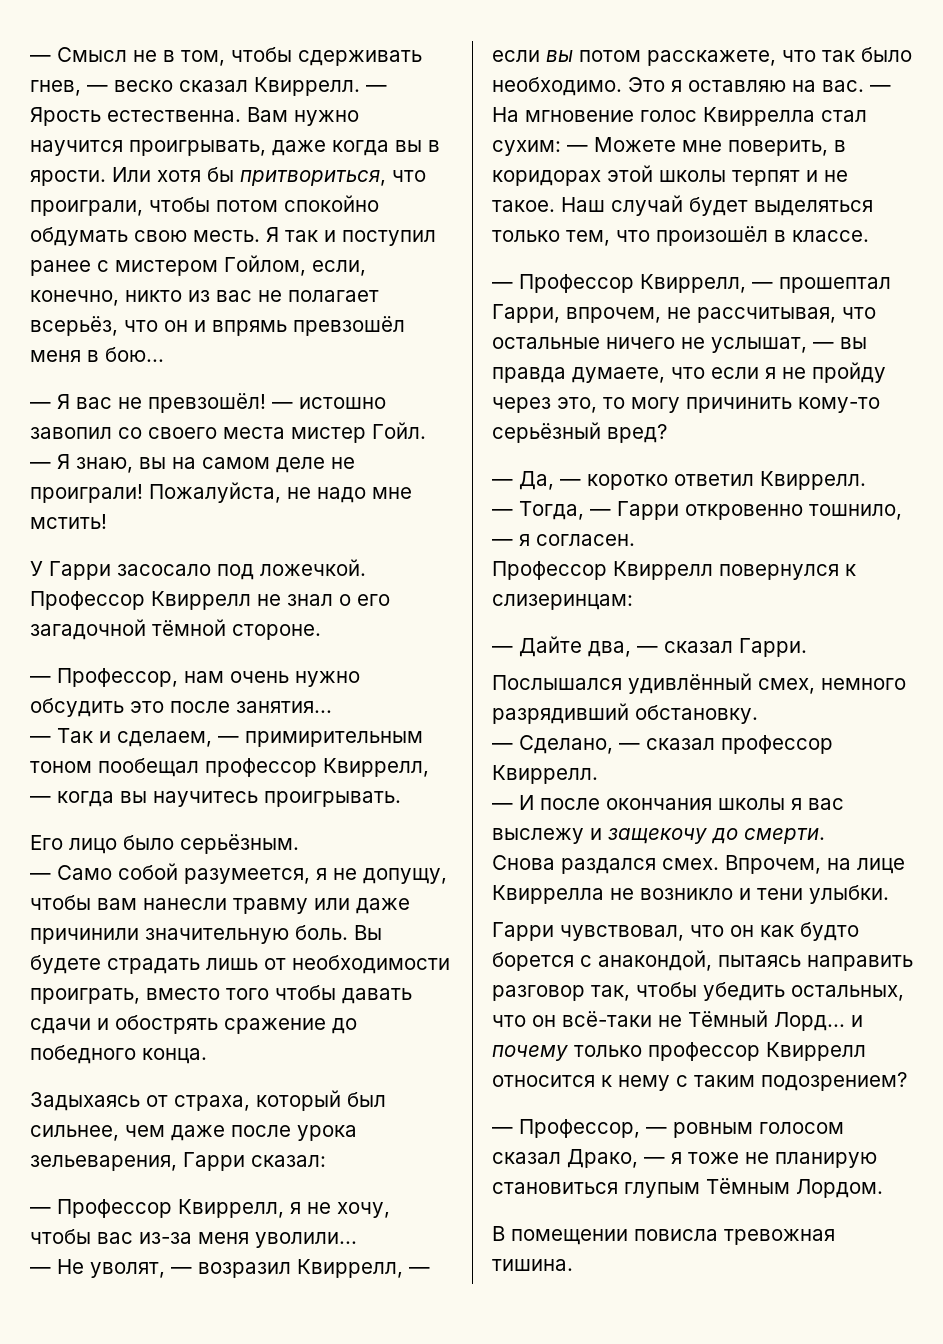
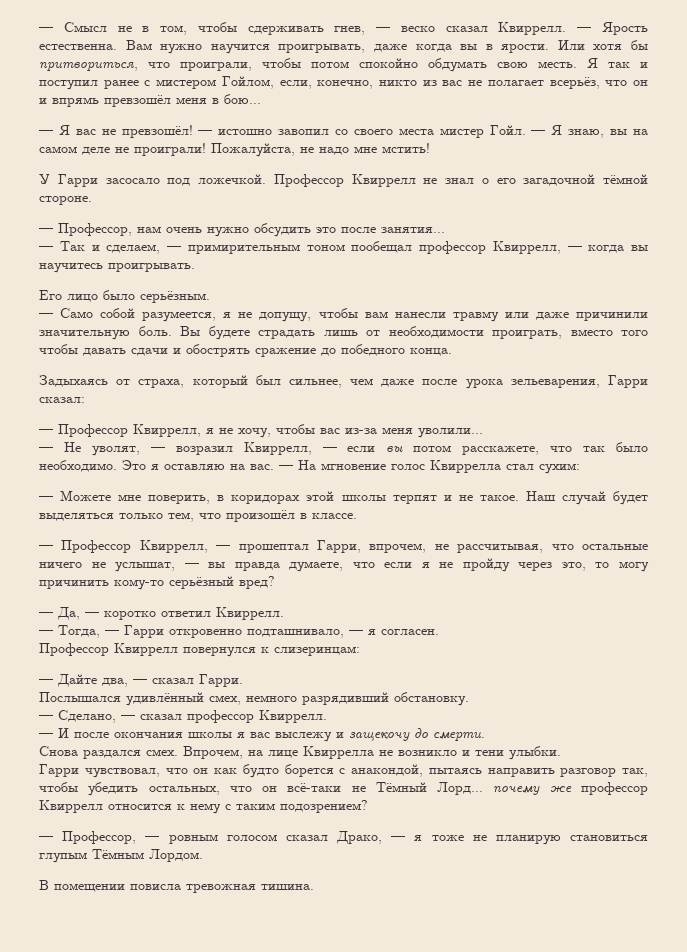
- — На мгновение голос Квиррелла стал сухим: — Можете мне поверить, в коридорах этой школы терпят и не такое.
+ — На мгновение голос Квиррелла стал сухим:
+ — Можете мне поверить, в коридорах этой школы терпят и не такое.
- — Тогда, — Гарри откровенно тошнило, — я согласен.
+ — Тогда, — Гарри откровенно подташнивало, — я согласен.
- Гарри чувствовал, что он как будто борется с анакондой, пытаясь направить разговор так, чтобы убедить остальных, что он всё-таки не Тёмный Лорд... и почему только профессор Квиррелл относится к нему с таким подозрением?
+ Гарри чувствовал, что он как будто борется с анакондой, пытаясь направить разговор так, чтобы убедить остальных, что он всё-таки не Тёмный Лорд... почему же профессор Квиррелл относится к нему с таким подозрением?

